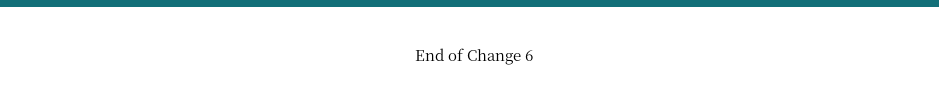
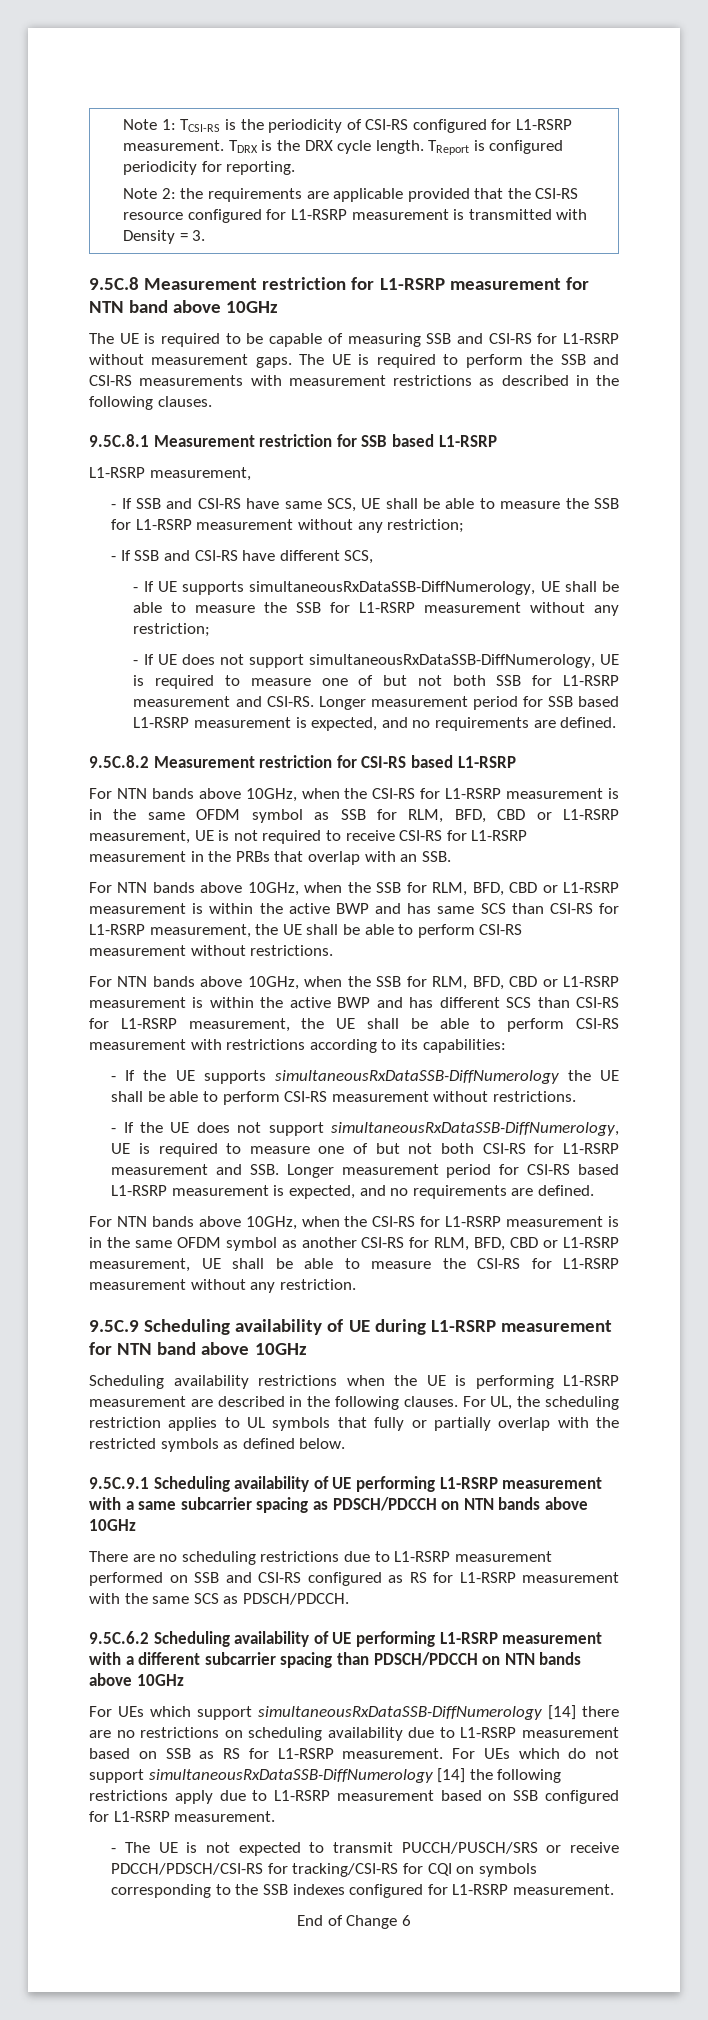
+ Note 1: TCSI-RS is the periodicity of CSI-RS configured for L1-RSRP measurement. TDRX is the DRX cycle length. TReport is configured periodicity for reporting.
+ Note 2: the requirements are applicable provided that the CSI-RS resource configured for L1-RSRP measurement is transmitted with Density = 3.
+ 9.5C.8 Measurement restriction for L1-RSRP measurement for NTN band above 10GHz
+ The UE is required to be capable of measuring SSB and CSI-RS for L1-RSRP without measurement gaps. The UE is required to perform the SSB and CSI-RS measurements with measurement restrictions as described in the following clauses.
+ 9.5C.8.1 Measurement restriction for SSB based L1-RSRP
+ L1-RSRP measurement,
+ - If SSB and CSI-RS have same SCS, UE shall be able to measure the SSB for L1-RSRP measurement without any restriction;
+ - If SSB and CSI-RS have different SCS,
+ - If UE supports simultaneousRxDataSSB-DiffNumerology, UE shall be able to measure the SSB for L1-RSRP measurement without any restriction;
+ - If UE does not support simultaneousRxDataSSB-DiffNumerology, UE is required to measure one of but not both SSB for L1-RSRP measurement and CSI-RS. Longer measurement period for SSB based L1-RSRP measurement is expected, and no requirements are defined.
+ 9.5C.8.2 Measurement restriction for CSI-RS based L1-RSRP
+ For NTN bands above 10GHz, when the CSI-RS for L1-RSRP measurement is in the same OFDM symbol as SSB for RLM, BFD, CBD or L1-RSRP measurement, UE is not required to receive CSI-RS for L1-RSRP measurement in the PRBs that overlap with an SSB.
+ For NTN bands above 10GHz, when the SSB for RLM, BFD, CBD or L1-RSRP measurement is within the active BWP and has same SCS than CSI-RS for L1-RSRP measurement, the UE shall be able to perform CSI-RS measurement without restrictions.
+ For NTN bands above 10GHz, when the SSB for RLM, BFD, CBD or L1-RSRP measurement is within the active BWP and has different SCS than CSI-RS for L1-RSRP measurement, the UE shall be able to perform CSI-RS measurement with restrictions according to its capabilities:
+ - If the UE supports simultaneousRxDataSSB-DiffNumerology the UE shall be able to perform CSI-RS measurement without restrictions.
+ - If the UE does not support simultaneousRxDataSSB-DiffNumerology, UE is required to measure one of but not both CSI-RS for L1-RSRP measurement and SSB. Longer measurement period for CSI-RS based L1-RSRP measurement is expected, and no requirements are defined.
+ For NTN bands above 10GHz, when the CSI-RS for L1-RSRP measurement is in the same OFDM symbol as another CSI-RS for RLM, BFD, CBD or L1-RSRP measurement, UE shall be able to measure the CSI-RS for L1-RSRP measurement without any restriction.
+ 9.5C.9 Scheduling availability of UE during L1-RSRP measurement for NTN band above 10GHz
+ Scheduling availability restrictions when the UE is performing L1-RSRP measurement are described in the following clauses. For UL, the scheduling restriction applies to UL symbols that fully or partially overlap with the restricted symbols as defined below.
+ 9.5C.9.1 Scheduling availability of UE performing L1-RSRP measurement with a same subcarrier spacing as PDSCH/PDCCH on NTN bands above 10GHz
+ There are no scheduling restrictions due to L1-RSRP measurement performed on SSB and CSI-RS configured as RS for L1-RSRP measurement with the same SCS as PDSCH/PDCCH.
+ 9.5C.6.2 Scheduling availability of UE performing L1-RSRP measurement with a different subcarrier spacing than PDSCH/PDCCH on NTN bands above 10GHz
+ For UEs which support simultaneousRxDataSSB-DiffNumerology [14] there are no restrictions on scheduling availability due to L1-RSRP measurement based on SSB as RS for L1-RSRP measurement. For UEs which do not support simultaneousRxDataSSB-DiffNumerology [14] the following restrictions apply due to L1-RSRP measurement based on SSB configured for L1-RSRP measurement.
+ - The UE is not expected to transmit PUCCH/PUSCH/SRS or receive PDCCH/PDSCH/CSI-RS for tracking/CSI-RS for CQI on symbols corresponding to the SSB indexes configured for L1-RSRP measurement.

